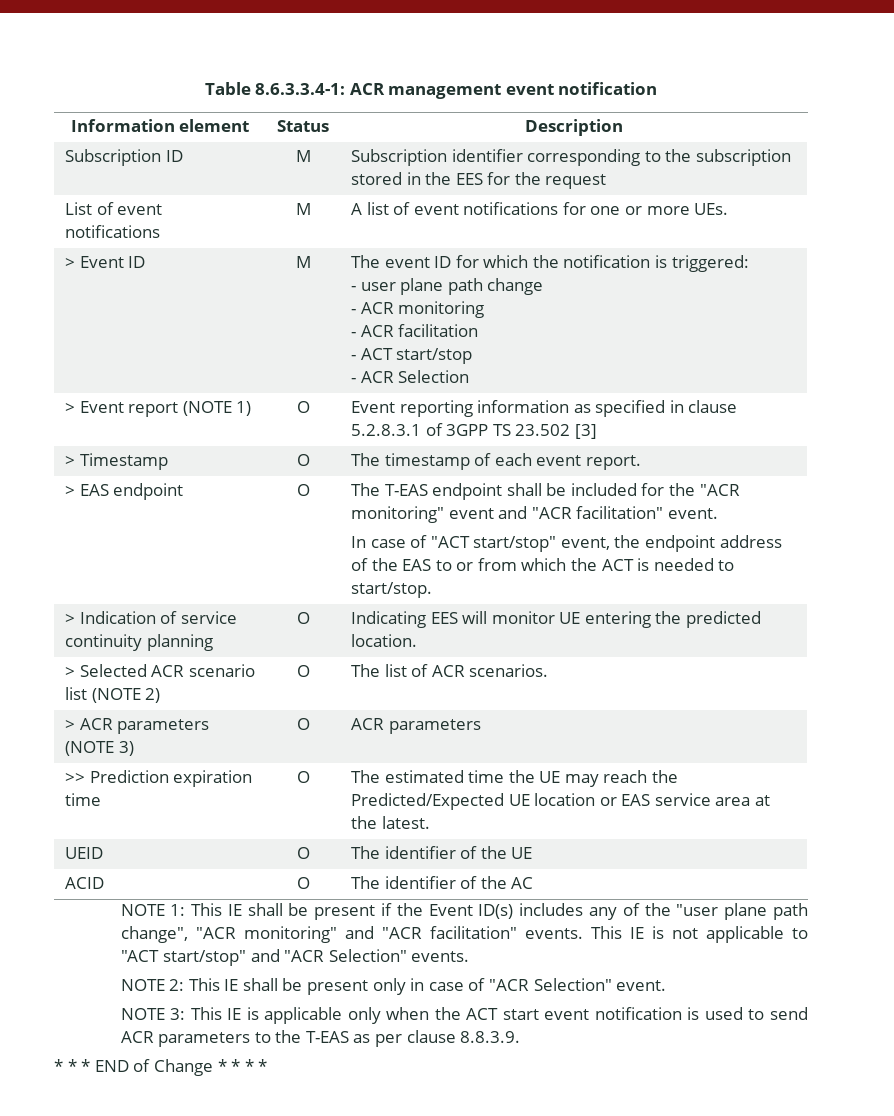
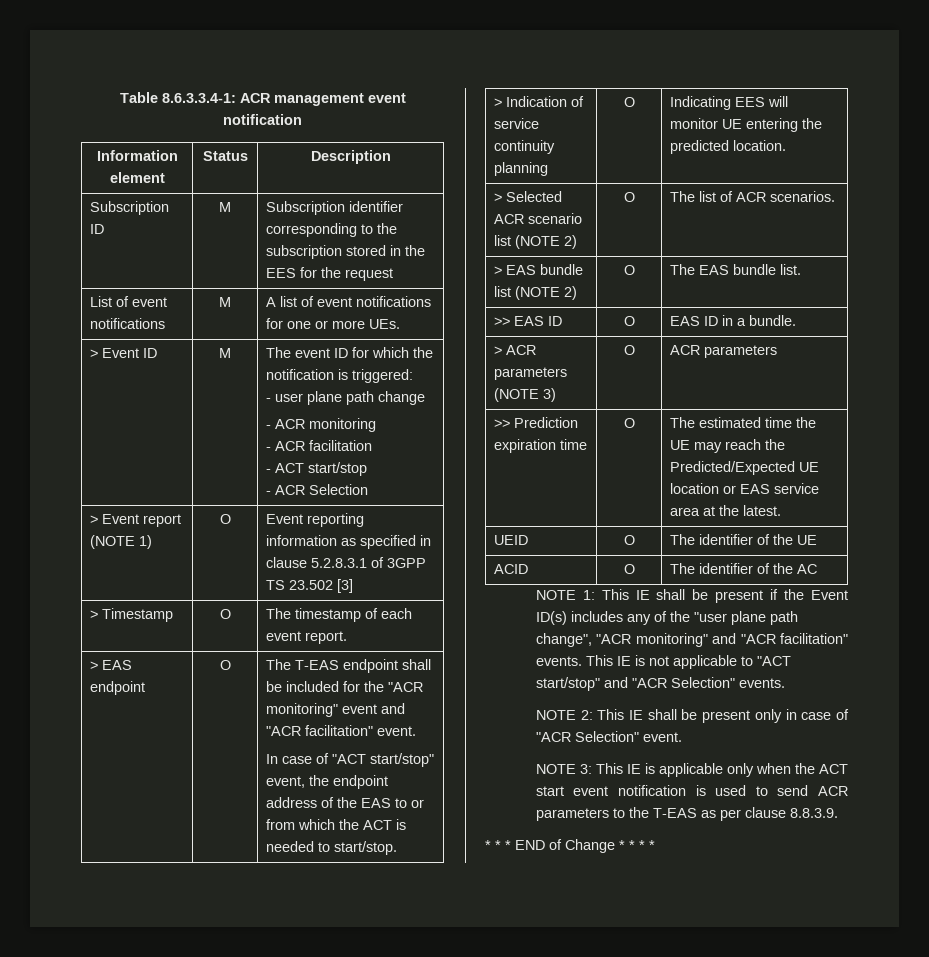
+ > EAS bundle list (NOTE 2) | O | The EAS bundle list.
+ >> EAS ID | O | EAS ID in a bundle.

